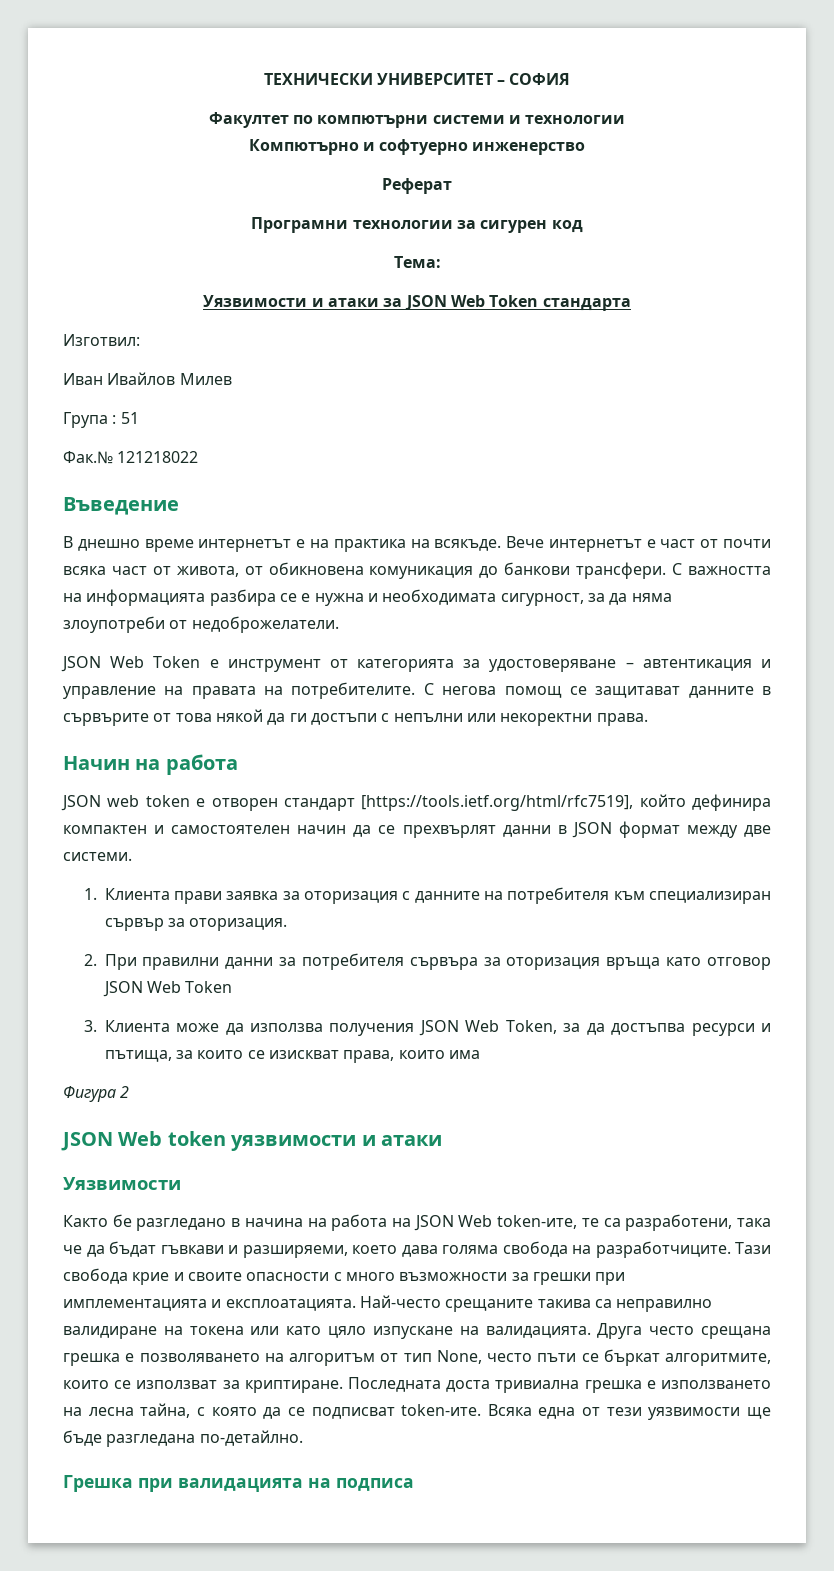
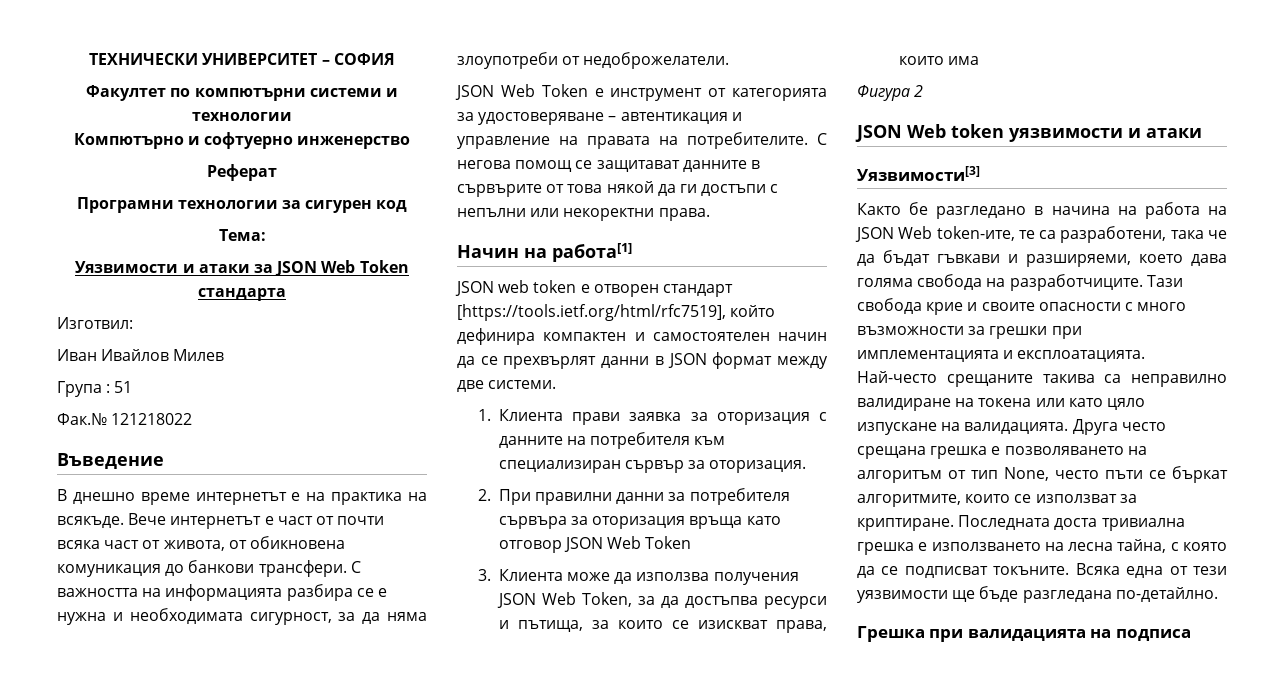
- Начин на работа
+ Начин на работа[1]
  JSON Web token уязвимости и атаки
- Уязвимости
+ Уязвимости[3]
- Последната доста тривиална грешка е използването на лесна тайна, с която да се подписват token-ите.
+ Последната доста тривиална грешка е използването на лесна тайна, с която да се подписват токъните.

